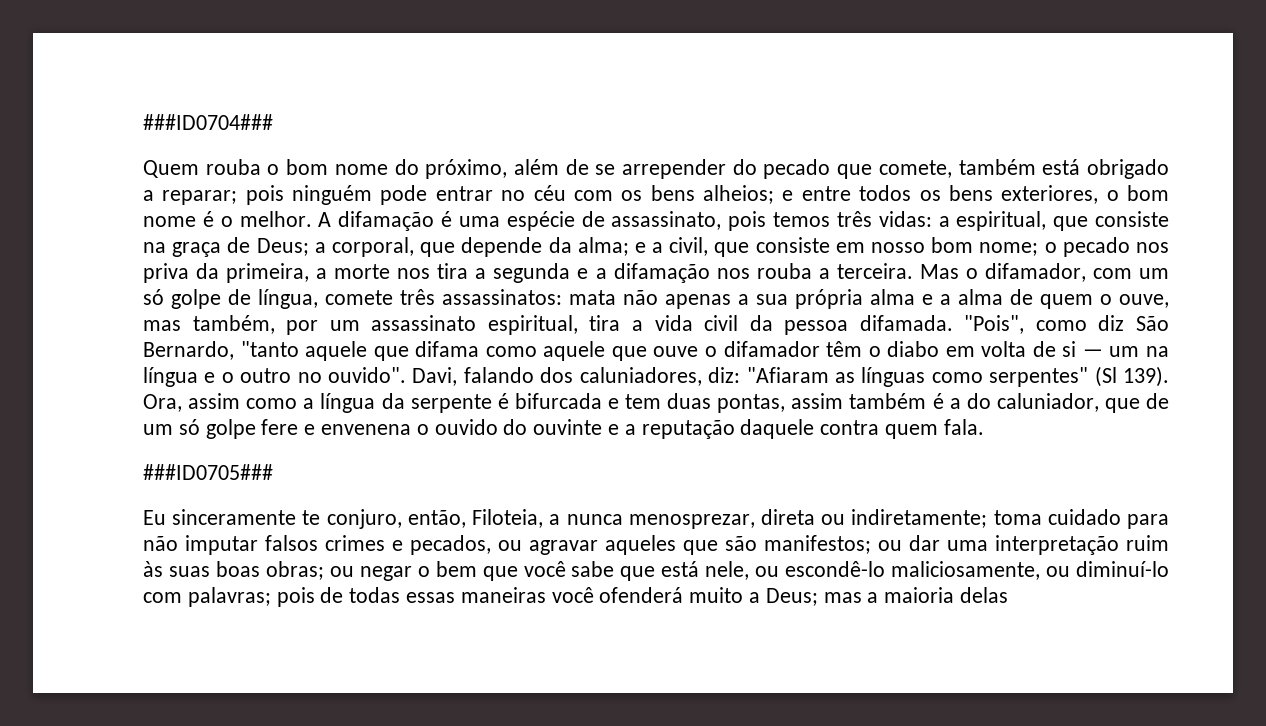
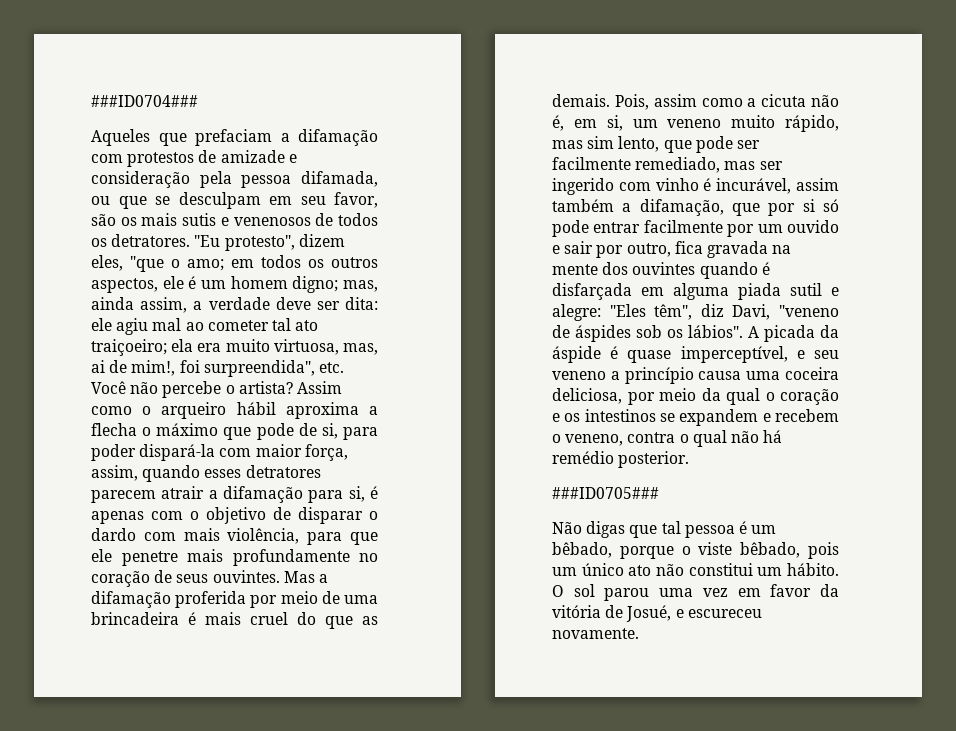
- Quem rouba o bom nome do próximo, além de se arrepender do pecado que comete, também está obrigado a reparar; pois ninguém pode entrar no céu com os bens alheios; e entre todos os bens exteriores, o bom nome é o melhor. A difamação é uma espécie de assassinato, pois temos três vidas: a espiritual, que consiste na graça de Deus; a corporal, que depende da alma; e a civil, que consiste em nosso bom nome; o pecado nos priva da primeira, a morte nos tira a segunda e a difamação nos rouba a terceira. Mas o difamador, com um só golpe de língua, comete três assassinatos: mata não apenas a sua própria alma e a alma de quem o ouve, mas também, por um assassinato espiritual, tira a vida civil da pessoa difamada. "Pois", como diz São Bernardo, "tanto aquele que difama como aquele que ouve o difamador têm o diabo em volta de si — um na língua e o outro no ouvido". Davi, falando dos caluniadores, diz: "Afiaram as línguas como serpentes" (Sl 139). Ora, assim como a língua da serpente é bifurcada e tem duas pontas, assim também é a do caluniador, que de um só golpe fere e envenena o ouvido do ouvinte e a reputação daquele contra quem fala.
+ Aqueles que prefaciam a difamação com protestos de amizade e consideração pela pessoa difamada, ou que se desculpam em seu favor, são os mais sutis e venenosos de todos os detratores. "Eu protesto", dizem eles, "que o amo; em todos os outros aspectos, ele é um homem digno; mas, ainda assim, a verdade deve ser dita: ele agiu mal ao cometer tal ato traiçoeiro; ela era muito virtuosa, mas, ai de mim!, foi surpreendida", etc. Você não percebe o artista? Assim como o arqueiro hábil aproxima a flecha o máximo que pode de si, para poder dispará-la com maior força, assim, quando esses detratores parecem atrair a difamação para si, é apenas com o objetivo de disparar o dardo com mais violência, para que ele penetre mais profundamente no coração de seus ouvintes. Mas a difamação proferida por meio de uma brincadeira é mais cruel do que as demais. Pois, assim como a cicuta não é, em si, um veneno muito rápido, mas sim lento, que pode ser facilmente remediado, mas ser ingerido com vinho é incurável, assim também a difamação, que por si só pode entrar facilmente por um ouvido e sair por outro, fica gravada na mente dos ouvintes quando é disfarçada em alguma piada sutil e alegre: "Eles têm", diz Davi, "veneno de áspides sob os lábios". A picada da áspide é quase imperceptível, e seu veneno a princípio causa uma coceira deliciosa, por meio da qual o coração e os intestinos se expandem e recebem o veneno, contra o qual não há remédio posterior.
  ###ID0705###
- Eu sinceramente te conjuro, então, Filoteia, a nunca menosprezar, direta ou indiretamente; toma cuidado para não imputar falsos crimes e pecados, ou agravar aqueles que são manifestos; ou dar uma interpretação ruim às suas boas obras; ou negar o bem que você sabe que está nele, ou escondê-lo maliciosamente, ou diminuí-lo com palavras; pois de todas essas maneiras você ofenderá muito a Deus; mas a maioria delas
+ Não digas que tal pessoa é um bêbado, porque o viste bêbado, pois um único ato não constitui um hábito. O sol parou uma vez em favor da vitória de Josué, e escureceu novamente.

